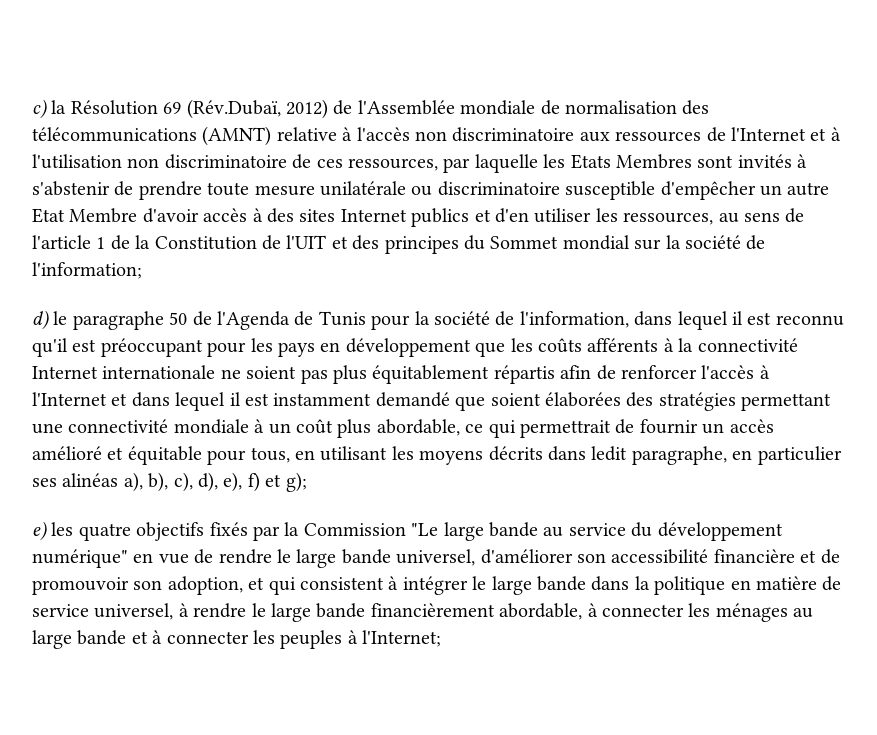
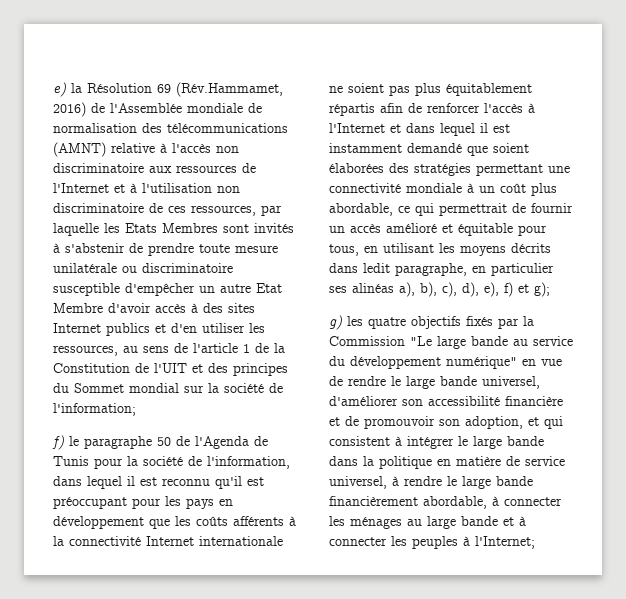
- c) la Résolution 69 (Rév.Dubaï, 2012) de l'Assemblée mondiale de normalisation des télécommunications (AMNT) relative à l'accès non discriminatoire aux ressources de l'Internet et à l'utilisation non discriminatoire de ces ressources, par laquelle les Etats Membres sont invités à s'abstenir de prendre toute mesure unilatérale ou discriminatoire susceptible d'empêcher un autre Etat Membre d'avoir accès à des sites Internet publics et d'en utiliser les ressources, au sens de l'article 1 de la Constitution de l'UIT et des principes du Sommet mondial sur la société de l'information;
+ e) la Résolution 69 (Rév.Hammamet, 2016) de l'Assemblée mondiale de normalisation des télécommunications (AMNT) relative à l'accès non discriminatoire aux ressources de l'Internet et à l'utilisation non discriminatoire de ces ressources, par laquelle les Etats Membres sont invités à s'abstenir de prendre toute mesure unilatérale ou discriminatoire susceptible d'empêcher un autre Etat Membre d'avoir accès à des sites Internet publics et d'en utiliser les ressources, au sens de l'article 1 de la Constitution de l'UIT et des principes du Sommet mondial sur la société de l'information;
- d) le paragraphe 50 de l'Agenda de Tunis pour la société de l'information, dans lequel il est reconnu qu'il est préoccupant pour les pays en développement que les coûts afférents à la connectivité Internet internationale ne soient pas plus équitablement répartis afin de renforcer l'accès à l'Internet et dans lequel il est instamment demandé que soient élaborées des stratégies permettant une connectivité mondiale à un coût plus abordable, ce qui permettrait de fournir un accès amélioré et équitable pour tous, en utilisant les moyens décrits dans ledit paragraphe, en particulier ses alinéas a), b), c), d), e), f) et g);
+ f) le paragraphe 50 de l'Agenda de Tunis pour la société de l'information, dans lequel il est reconnu qu'il est préoccupant pour les pays en développement que les coûts afférents à la connectivité Internet internationale ne soient pas plus équitablement répartis afin de renforcer l'accès à l'Internet et dans lequel il est instamment demandé que soient élaborées des stratégies permettant une connectivité mondiale à un coût plus abordable, ce qui permettrait de fournir un accès amélioré et équitable pour tous, en utilisant les moyens décrits dans ledit paragraphe, en particulier ses alinéas a), b), c), d), e), f) et g);
- e) les quatre objectifs fixés par la Commission "Le large bande au service du développement numérique" en vue de rendre le large bande universel, d'améliorer son accessibilité financière et de promouvoir son adoption, et qui consistent à intégrer le large bande dans la politique en matière de service universel, à rendre le large bande financièrement abordable, à connecter les ménages au large bande et à connecter les peuples à l'Internet;
+ g) les quatre objectifs fixés par la Commission "Le large bande au service du développement numérique" en vue de rendre le large bande universel, d'améliorer son accessibilité financière et de promouvoir son adoption, et qui consistent à intégrer le large bande dans la politique en matière de service universel, à rendre le large bande financièrement abordable, à connecter les ménages au large bande et à connecter les peuples à l'Internet;

